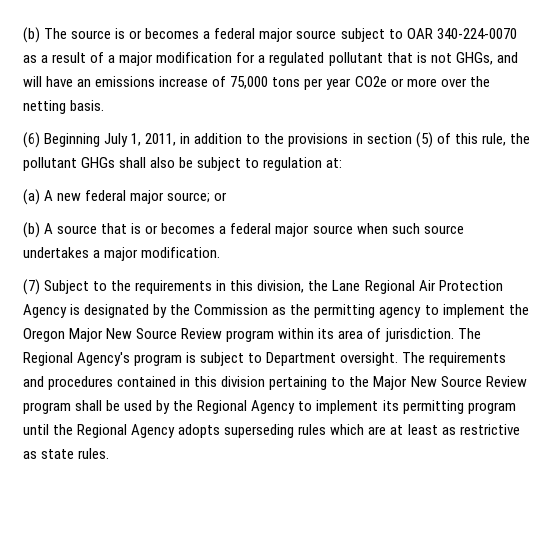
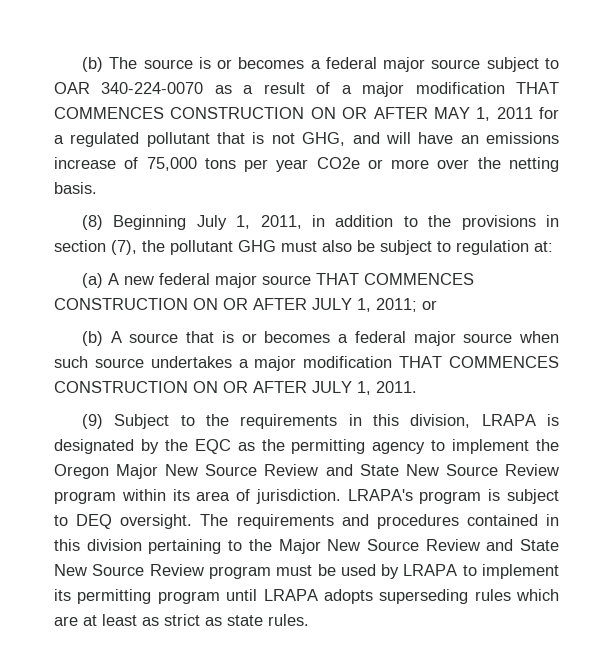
- (b) The source is or becomes a federal major source subject to OAR 340-224-0070 as a result of a major modification for a regulated pollutant that is not GHGs, and will have an emissions increase of 75,000 tons per year CO2e or more over the netting basis.
+ (b) The source is or becomes a federal major source subject to OAR 340-224-0070 as a result of a major modification THAT COMMENCES CONSTRUCTION ON OR AFTER MAY 1, 2011 for a regulated pollutant that is not GHG, and will have an emissions increase of 75,000 tons per year CO2e or more over the netting basis.
- (6) Beginning July 1, 2011, in addition to the provisions in section (5) of this rule, the pollutant GHGs shall also be subject to regulation at:
+ (8) Beginning July 1, 2011, in addition to the provisions in section (7), the pollutant GHG must also be subject to regulation at:
- (a) A new federal major source; or
+ (a) A new federal major source THAT COMMENCES CONSTRUCTION ON OR AFTER JULY 1, 2011; or
- (b) A source that is or becomes a federal major source when such source undertakes a major modification.
- (7) Subject to the requirements in this division, the Lane Regional Air Protection Agency is designated by the Commission as the permitting agency to implement the Oregon Major New Source Review program within its area of jurisdiction.
+ (b) A source that is or becomes a federal major source when such source undertakes a major modification THAT COMMENCES CONSTRUCTION ON OR AFTER JULY 1, 2011.
+ (9) Subject to the requirements in this division, LRAPA is designated by the EQC as the permitting agency to implement the Oregon Major New Source Review and State New Source Review program within its area of jurisdiction.
- The Regional Agency's program is subject to Department oversight.
+ LRAPA's program is subject to DEQ oversight.
- The requirements and procedures contained in this division pertaining to the Major New Source Review program shall be used by the Regional Agency to implement its permitting program until the Regional Agency adopts superseding rules which are at least as restrictive as state rules.
+ The requirements and procedures contained in this division pertaining to the Major New Source Review and State New Source Review program must be used by LRAPA to implement its permitting program until LRAPA adopts superseding rules which are at least as strict as state rules.

